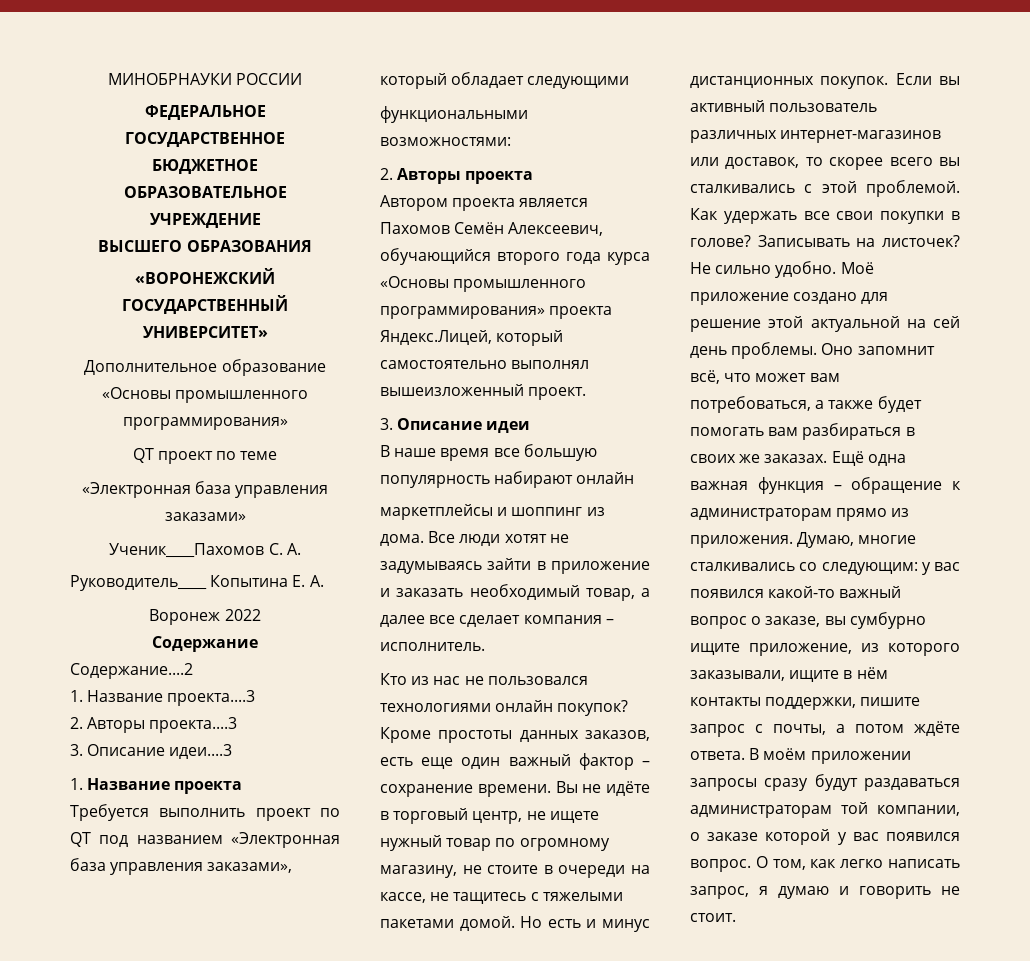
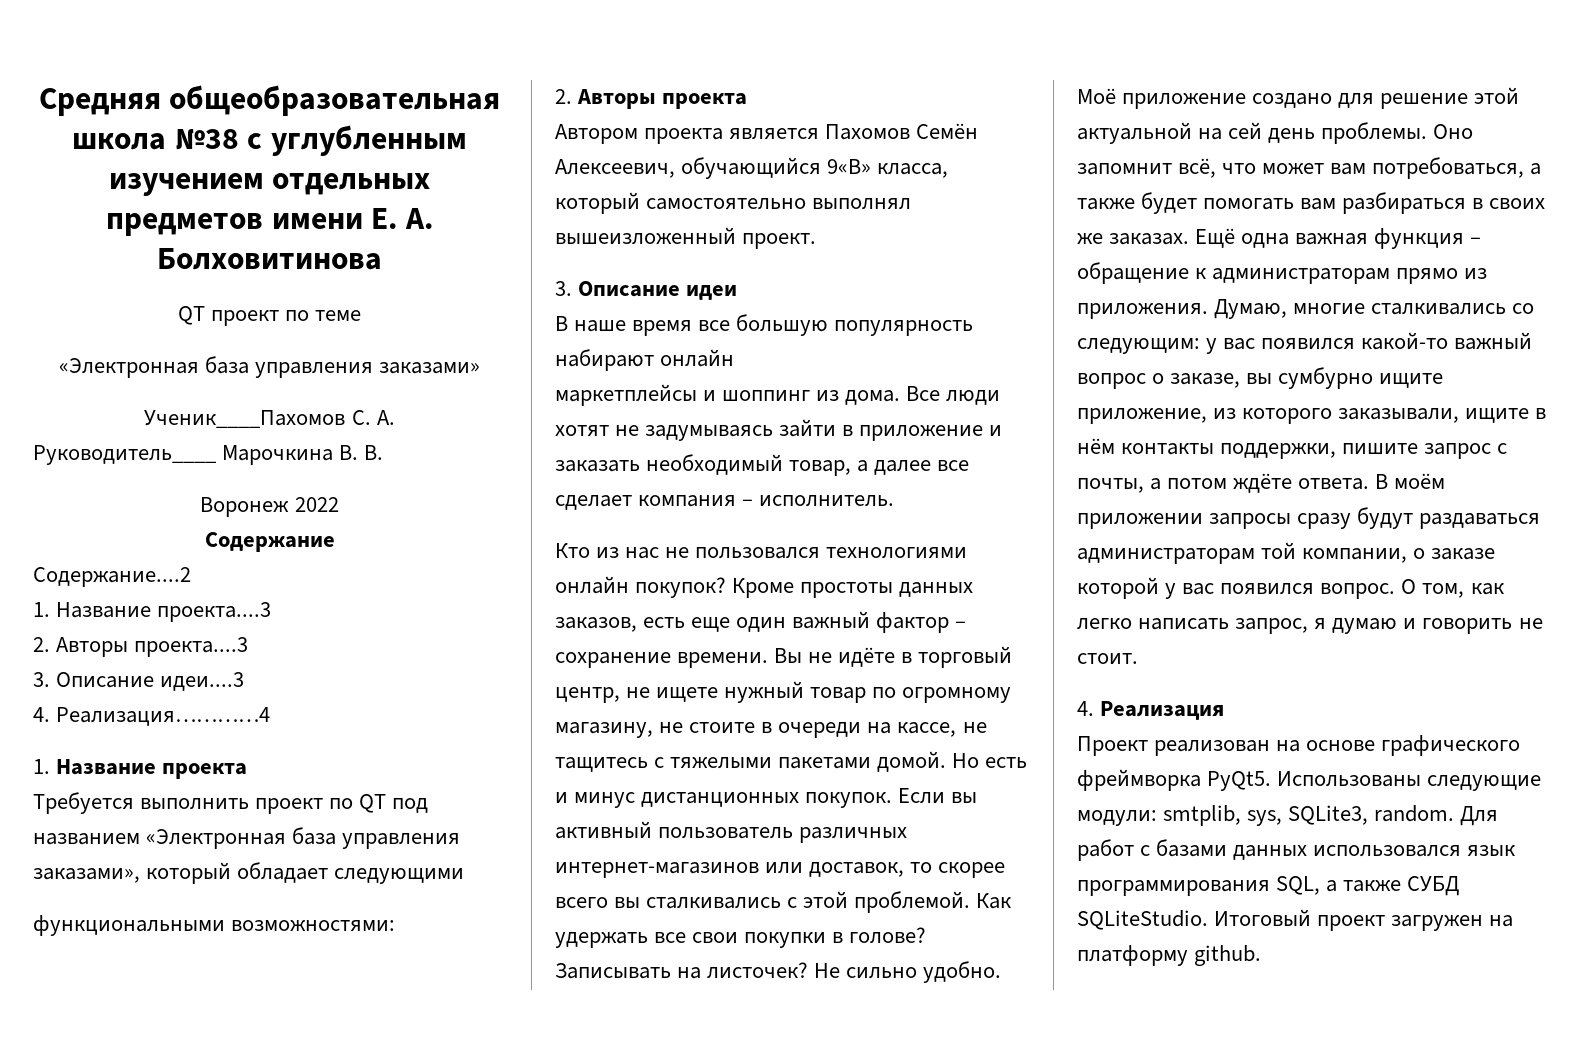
- МИНОБРНАУКИ РОССИИ
- ФЕДЕРАЛЬНОЕ ГОСУДАРСТВЕННОЕ БЮДЖЕТНОЕ ОБРАЗОВАТЕЛЬНОЕ УЧРЕЖДЕНИЕ
- ВЫСШЕГО ОБРАЗОВАНИЯ
- «ВОРОНЕЖСКИЙ ГОСУДАРСТВЕННЫЙ УНИВЕРСИТЕТ»
- Дополнительное образование «Основы промышленного программирования»
+ Средняя общеобразовательная школа №38 с углубленным изучением отдельных предметов имени Е. А. Болховитинова
- Руководитель____ Копытина Е. А.
+ Руководитель____ Марочкина В. В.
+ 4. Реализация…………4
- Автором проекта является Пахомов Семён Алексеевич, обучающийся второго года курса «Основы промышленного программирования» проекта Яндекс.Лицей, который самостоятельно выполнял вышеизложенный проект.
+ Автором проекта является Пахомов Семён Алексеевич, обучающийся 9«В» класса, который самостоятельно выполнял вышеизложенный проект.
+ 4. Реализация
+ Проект реализован на основе графического фреймворка PyQt5. Использованы следующие модули: smtplib, sys, SQLite3, random. Для работ с базами данных использовался язык программирования SQL, а также СУБД SQLiteStudio. Итоговый проект загружен на платформу github.

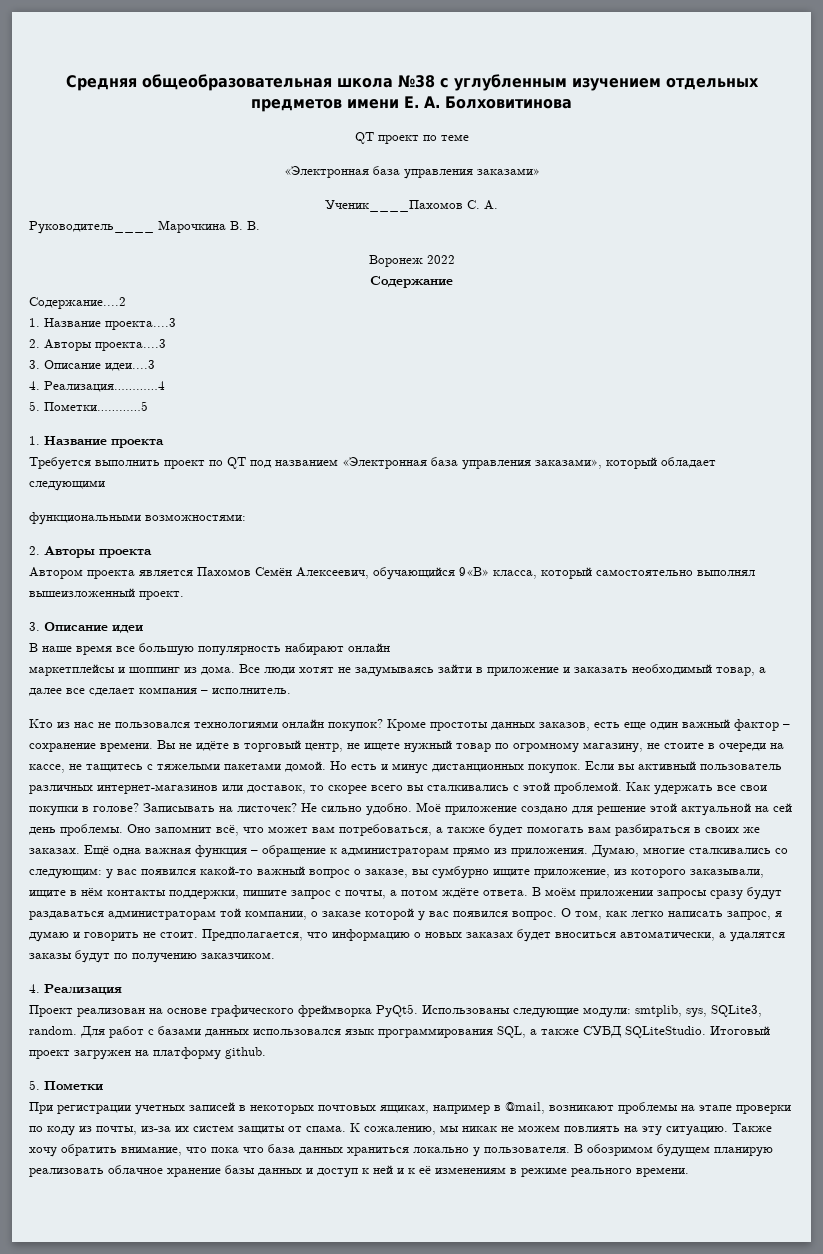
+ 5. Пометки…………5
+ Предполагается, что информацию о новых заказах будет вноситься автоматически, а удалятся заказы будут по получению заказчиком.
+ 5. Пометки
+ При регистрации учетных записей в некоторых почтовых ящиках, например в @mail, возникают проблемы на этапе проверки по коду из почты, из-за их систем защиты от спама. К сожалению, мы никак не можем повлиять на эту ситуацию. Также хочу обратить внимание, что пока что база данных храниться локально у пользователя. В обозримом будущем планирую реализовать облачное хранение базы данных и доступ к ней и к её изменениям в режиме реального времени.

